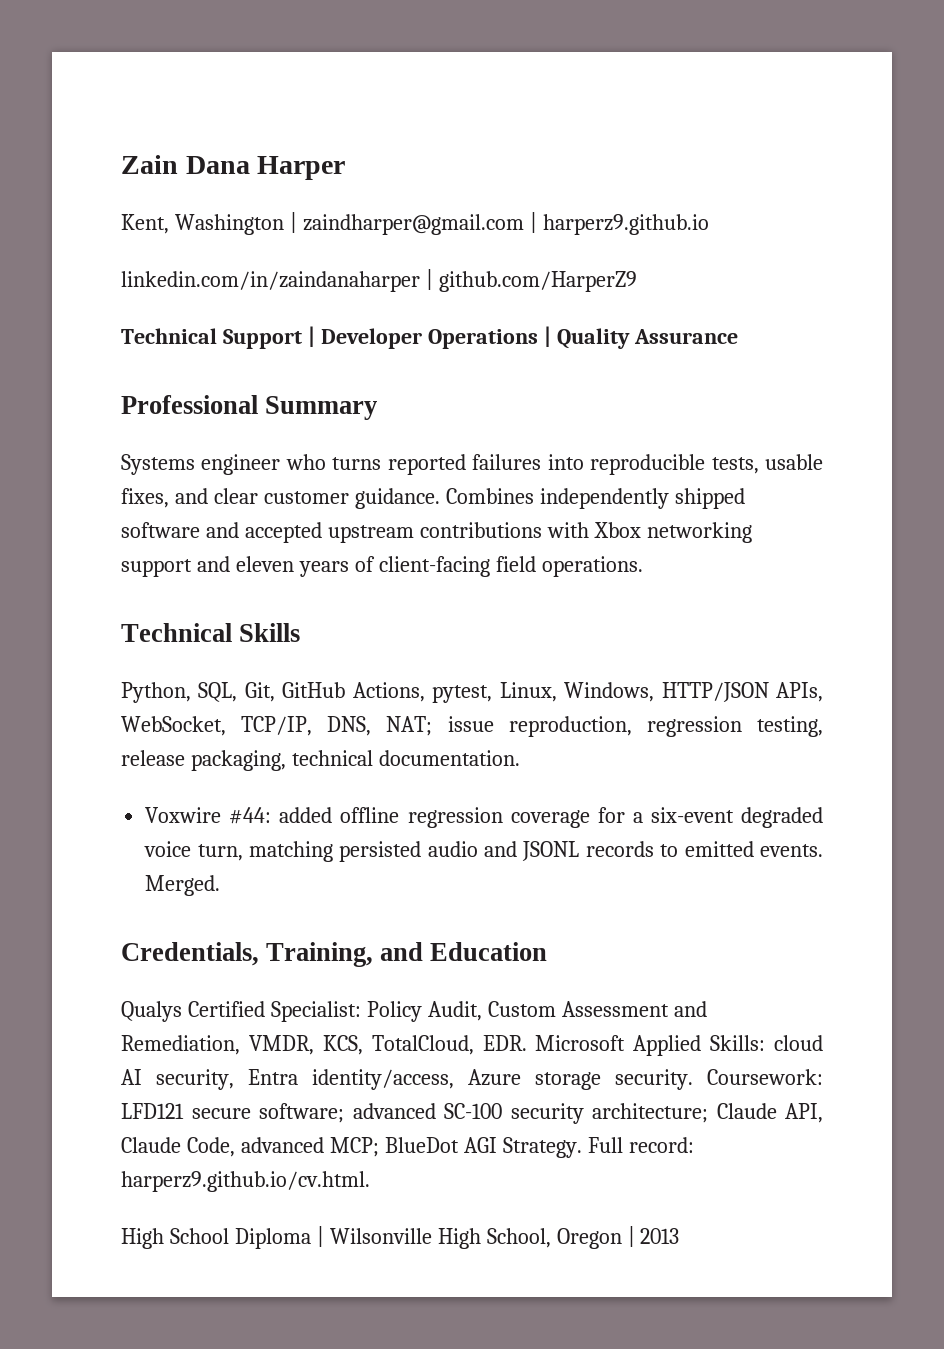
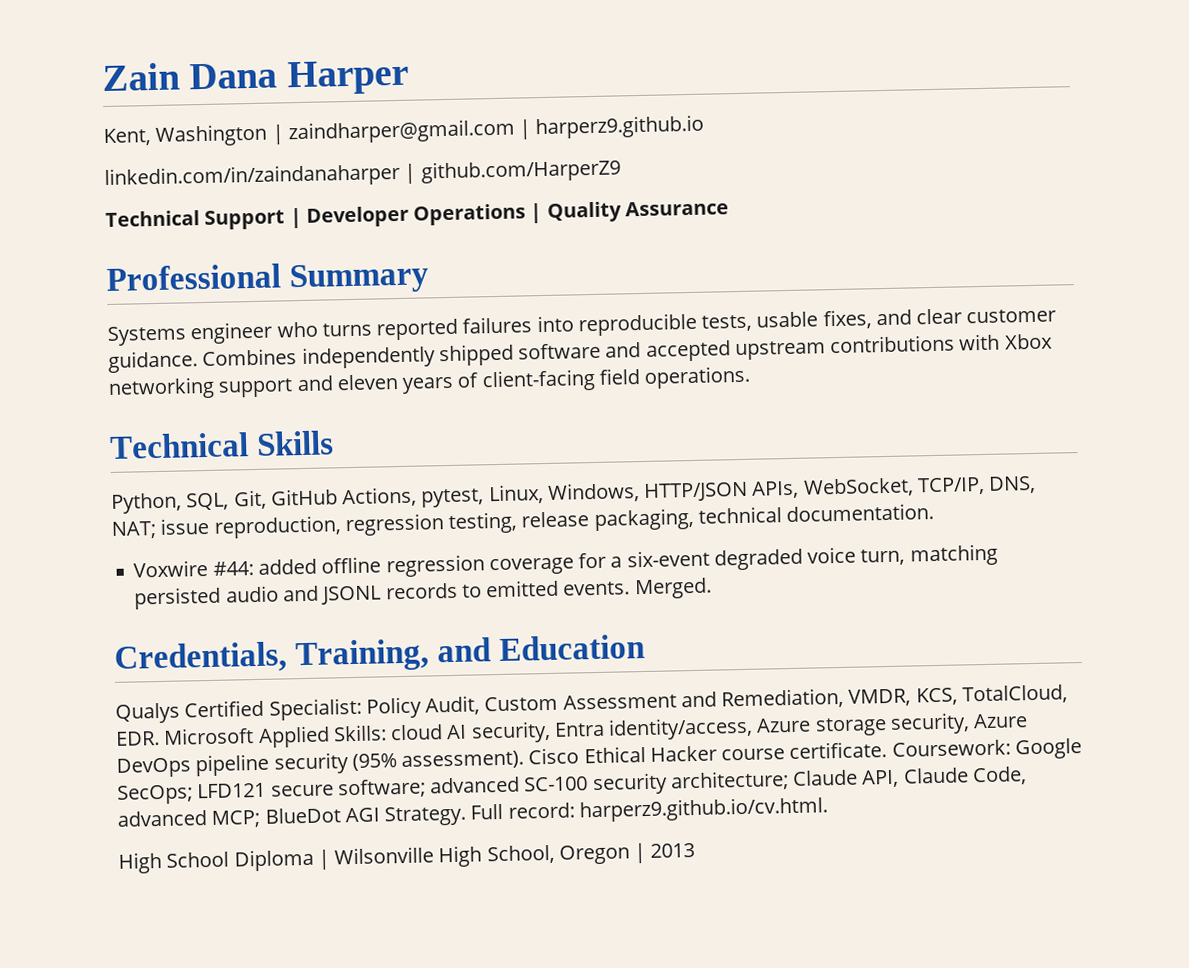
- Qualys Certified Specialist: Policy Audit, Custom Assessment and Remediation, VMDR, KCS, TotalCloud, EDR. Microsoft Applied Skills: cloud AI security, Entra identity/access, Azure storage security. Coursework: LFD121 secure software; advanced SC-100 security architecture; Claude API, Claude Code, advanced MCP; BlueDot AGI Strategy.
+ Qualys Certified Specialist: Policy Audit, Custom Assessment and Remediation, VMDR, KCS, TotalCloud, EDR. Microsoft Applied Skills: cloud AI security, Entra identity/access, Azure storage security, Azure DevOps pipeline security (95% assessment). Cisco Ethical Hacker course certificate. Coursework: Google SecOps; LFD121 secure software; advanced SC-100 security architecture; Claude API, Claude Code, advanced MCP; BlueDot AGI Strategy.

